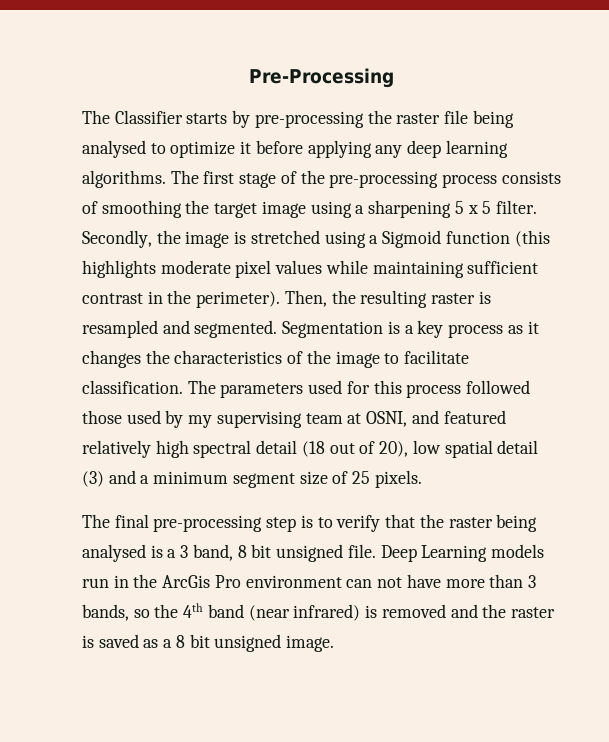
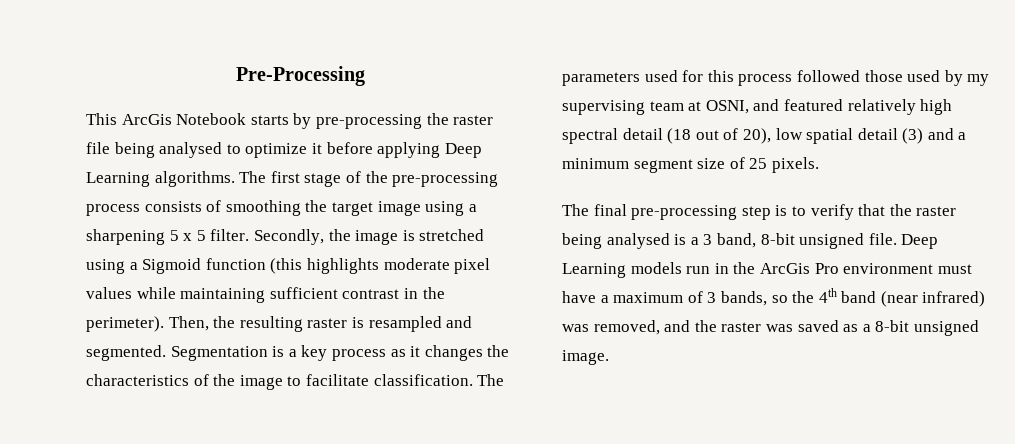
- The Classifier starts by pre-processing the raster file being analysed to optimize it before applying any deep learning algorithms.
+ This ArcGis Notebook starts by pre-processing the raster file being analysed to optimize it before applying Deep Learning algorithms.
- The final pre-processing step is to verify that the raster being analysed is a 3 band, 8 bit unsigned file.
+ The final pre-processing step is to verify that the raster being analysed is a 3 band, 8-bit unsigned file.
- Deep Learning models run in the ArcGis Pro environment can not have more than 3 bands, so the 4th band (near infrared) is removed and the raster is saved as a 8 bit unsigned image.
+ Deep Learning models run in the ArcGis Pro environment must have a maximum of 3 bands, so the 4th band (near infrared) was removed, and the raster was saved as a 8-bit unsigned image.

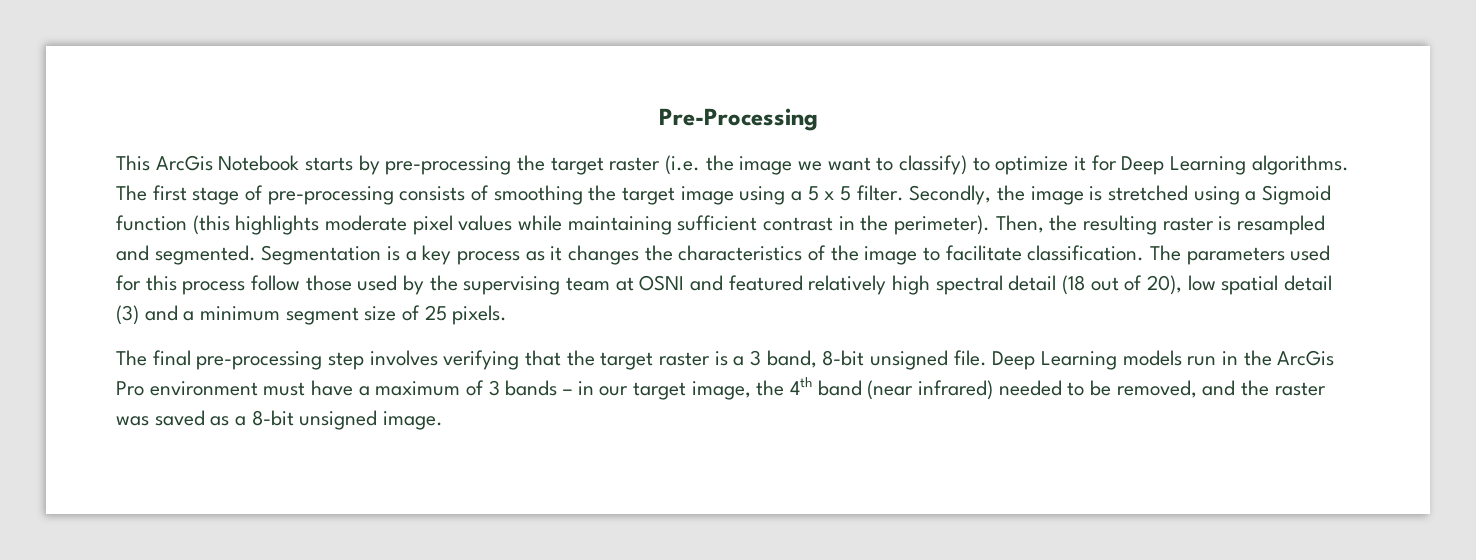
- This ArcGis Notebook starts by pre-processing the raster file being analysed to optimize it before applying Deep Learning algorithms.
+ This ArcGis Notebook starts by pre-processing the target raster (i.e. the image we want to classify) to optimize it for Deep Learning algorithms.
- The first stage of the pre-processing process consists of smoothing the target image using a sharpening 5 x 5 filter.
+ The first stage of pre-processing consists of smoothing the target image using a 5 x 5 filter.
- The parameters used for this process followed those used by my supervising team at OSNI, and featured relatively high spectral detail (18 out of 20), low spatial detail (3) and a minimum segment size of 25 pixels.
+ The parameters used for this process follow those used by the supervising team at OSNI and featured relatively high spectral detail (18 out of 20), low spatial detail (3) and a minimum segment size of 25 pixels.
- The final pre-processing step is to verify that the raster being analysed is a 3 band, 8-bit unsigned file.
+ The final pre-processing step involves verifying that the target raster is a 3 band, 8-bit unsigned file.
- Deep Learning models run in the ArcGis Pro environment must have a maximum of 3 bands, so the 4th band (near infrared) was removed, and the raster was saved as a 8-bit unsigned image.
+ Deep Learning models run in the ArcGis Pro environment must have a maximum of 3 bands – in our target image, the 4th band (near infrared) needed to be removed, and the raster was saved as a 8-bit unsigned image.

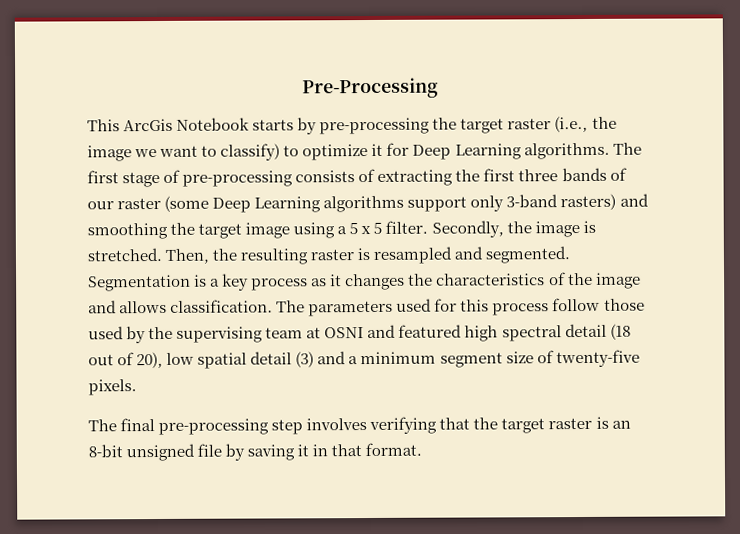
- This ArcGis Notebook starts by pre-processing the target raster (i.e. the image we want to classify) to optimize it for Deep Learning algorithms.
+ This ArcGis Notebook starts by pre-processing the target raster (i.e., the image we want to classify) to optimize it for Deep Learning algorithms.
- The first stage of pre-processing consists of smoothing the target image using a 5 x 5 filter.
+ The first stage of pre-processing consists of extracting the first three bands of our raster (some Deep Learning algorithms support only 3-band rasters) and smoothing the target image using a 5 x 5 filter.
- Secondly, the image is stretched using a Sigmoid function (this highlights moderate pixel values while maintaining sufficient contrast in the perimeter).
+ Secondly, the image is stretched.
- Segmentation is a key process as it changes the characteristics of the image to facilitate classification.
+ Segmentation is a key process as it changes the characteristics of the image and allows classification.
- The parameters used for this process follow those used by the supervising team at OSNI and featured relatively high spectral detail (18 out of 20), low spatial detail (3) and a minimum segment size of 25 pixels.
+ The parameters used for this process follow those used by the supervising team at OSNI and featured high spectral detail (18 out of 20), low spatial detail (3) and a minimum segment size of twenty-five pixels.
- The final pre-processing step involves verifying that the target raster is a 3 band, 8-bit unsigned file. Deep Learning models run in the ArcGis Pro environment must have a maximum of 3 bands – in our target image, the 4th band (near infrared) needed to be removed, and the raster was saved as a 8-bit unsigned image.
+ The final pre-processing step involves verifying that the target raster is an 8-bit unsigned file by saving it in that format.

